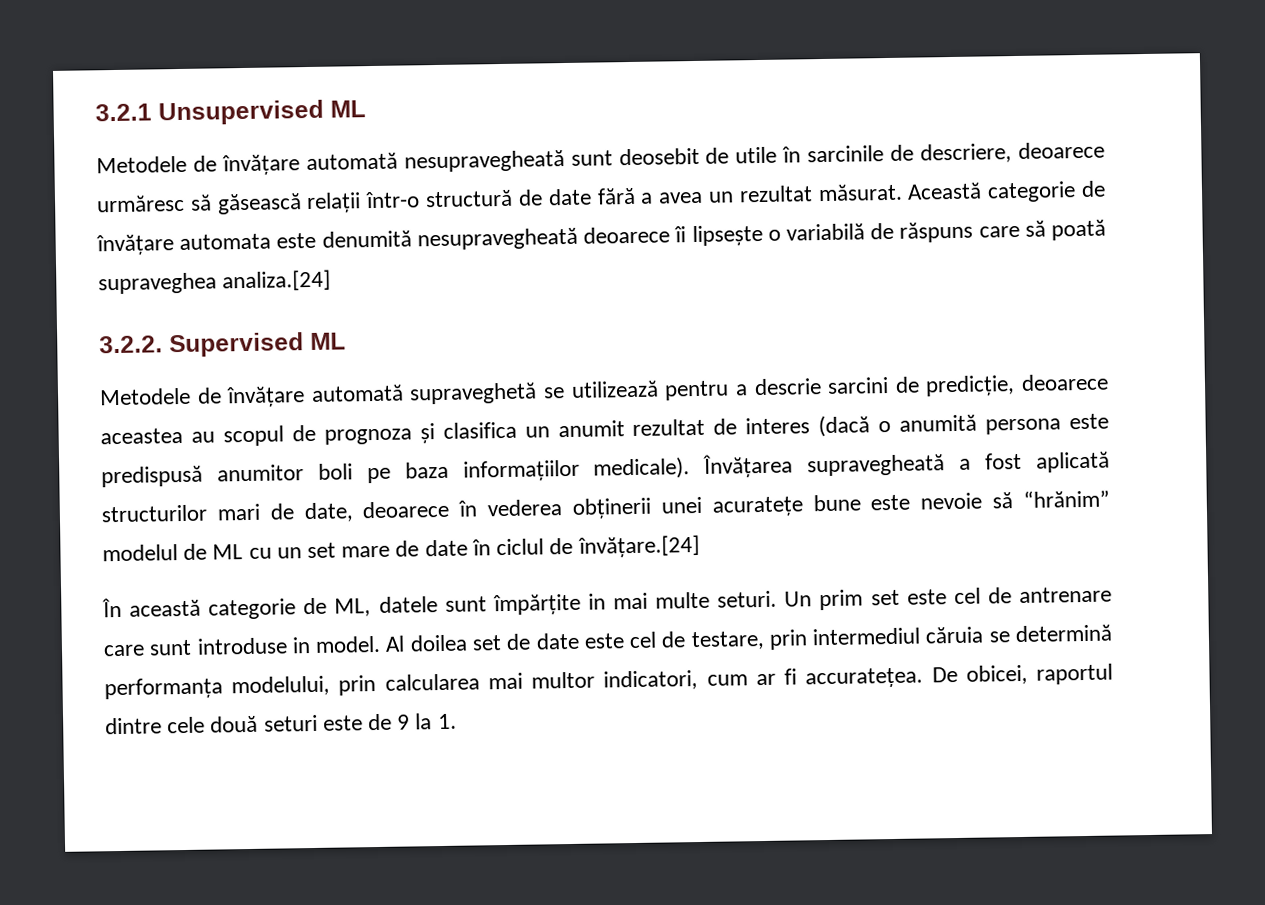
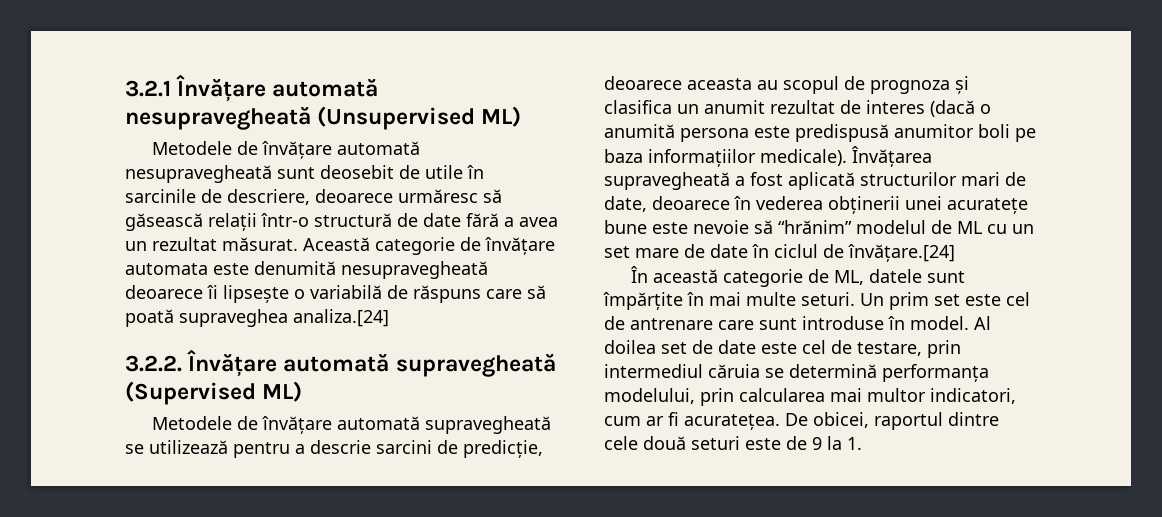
- 3.2.1 Unsupervised ML
+ 3.2.1 Învățare automată nesupravegheată (Unsupervised ML)
- 3.2.2. Supervised ML
- Metodele de învățare automată supraveghetă se utilizează pentru a descrie sarcini de predicție, deoarece aceastea au scopul de prognoza și clasifica un anumit rezultat de interes (dacă o anumită persona este predispusă anumitor boli pe baza informațiilor medicale).
+ 3.2.2. Învățare automată supravegheată (Supervised ML)
+ Metodele de învățare automată supravegheată se utilizează pentru a descrie sarcini de predicție, deoarece aceasta au scopul de prognoza și clasifica un anumit rezultat de interes (dacă o anumită persona este predispusă anumitor boli pe baza informațiilor medicale).
- În această categorie de ML, datele sunt împărțite in mai multe seturi.
+ În această categorie de ML, datele sunt împărțite în mai multe seturi.
- Un prim set este cel de antrenare care sunt introduse in model.
+ Un prim set este cel de antrenare care sunt introduse în model.
- Al doilea set de date este cel de testare, prin intermediul căruia se determină performanța modelului, prin calcularea mai multor indicatori, cum ar fi accuratețea.
+ Al doilea set de date este cel de testare, prin intermediul căruia se determină performanța modelului, prin calcularea mai multor indicatori, cum ar fi acuratețea.

